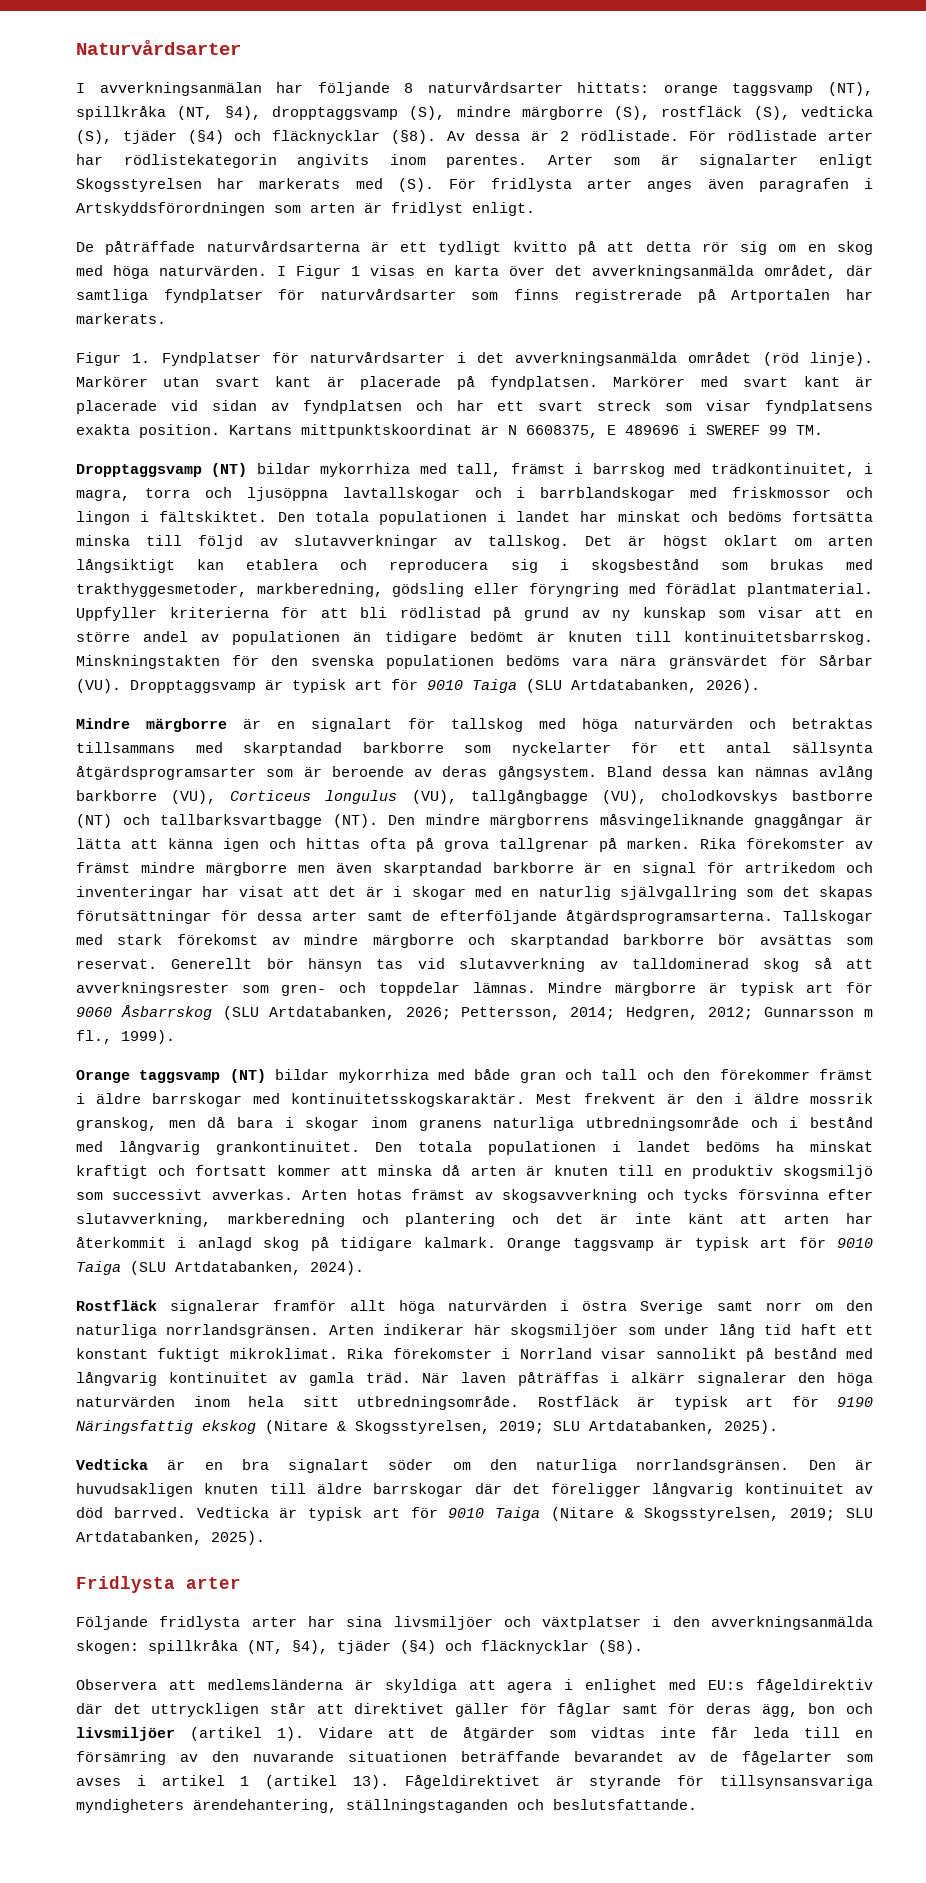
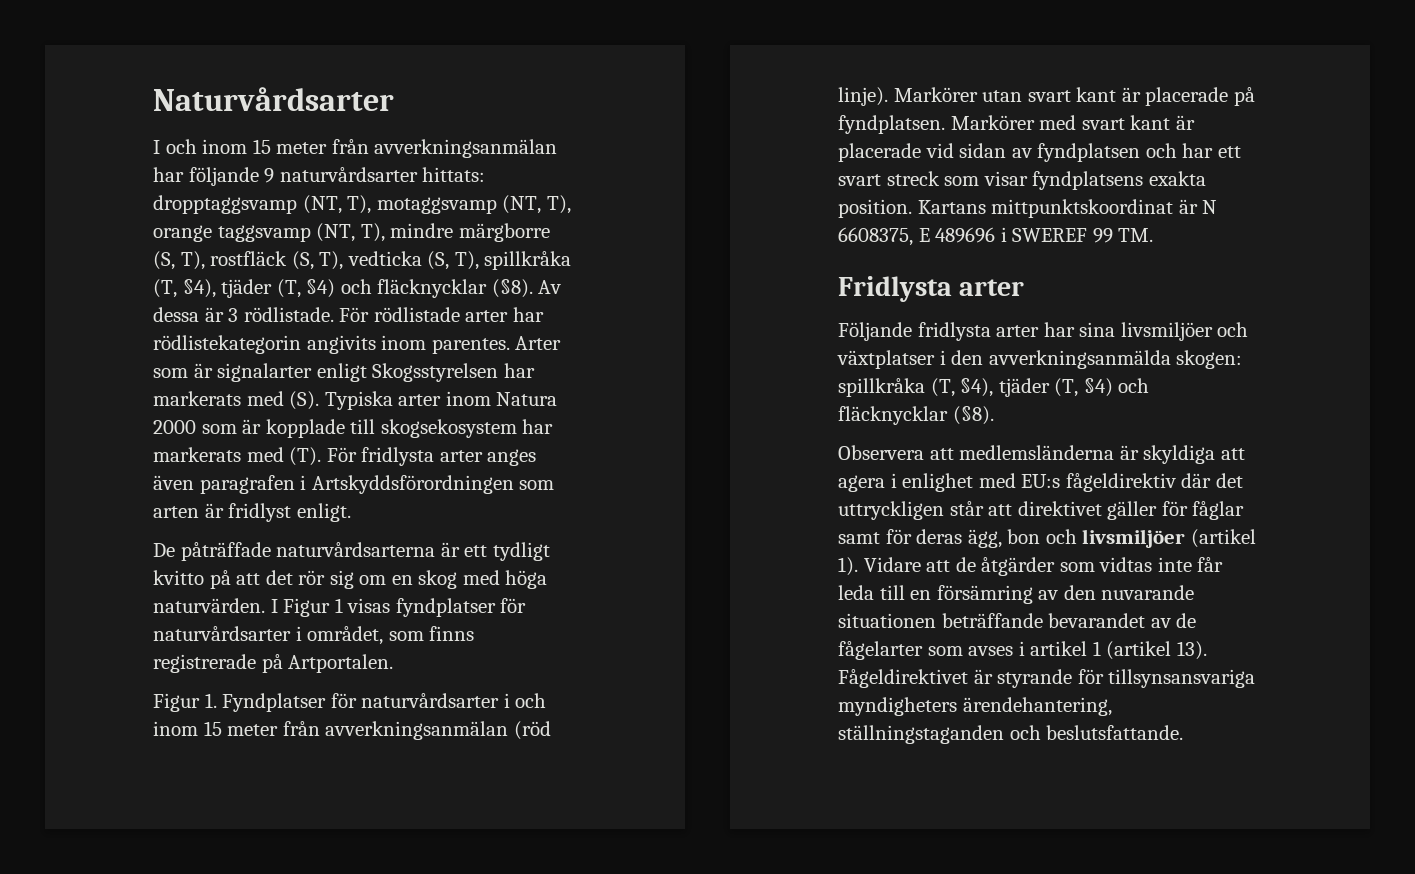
- I avverkningsanmälan har följande 8 naturvårdsarter hittats: orange taggsvamp (NT), spillkråka (NT, §4), dropptaggsvamp (S), mindre märgborre (S), rostfläck (S), vedticka (S), tjäder (§4) och fläcknycklar (§8).
+ I och inom 15 meter från avverkningsanmälan har följande 9 naturvårdsarter hittats: dropptaggsvamp (NT, T), motaggsvamp (NT, T), orange taggsvamp (NT, T), mindre märgborre (S, T), rostfläck (S, T), vedticka (S, T), spillkråka (T, §4), tjäder (T, §4) och fläcknycklar (§8).
- Av dessa är 2 rödlistade.
+ Av dessa är 3 rödlistade.
- Arter som är signalarter enligt Skogsstyrelsen har markerats med (S). För fridlysta arter anges även paragrafen i Artskyddsförordningen som arten är fridlyst enligt.
+ Arter som är signalarter enligt Skogsstyrelsen har markerats med (S). Typiska arter inom Natura 2000 som är kopplade till skogsekosystem har markerats med (T). För fridlysta arter anges även paragrafen i Artskyddsförordningen som arten är fridlyst enligt.
- De påträffade naturvårdsarterna är ett tydligt kvitto på att detta rör sig om en skog med höga naturvärden.
+ De påträffade naturvårdsarterna är ett tydligt kvitto på att det rör sig om en skog med höga naturvärden.
- I Figur 1 visas en karta över det avverkningsanmälda området, där samtliga fyndplatser för naturvårdsarter som finns registrerade på Artportalen har markerats.
+ I Figur 1 visas fyndplatser för naturvårdsarter i området, som finns registrerade på Artportalen.
- Figur 1. Fyndplatser för naturvårdsarter i det avverkningsanmälda området (röd linje).
+ Figur 1. Fyndplatser för naturvårdsarter i och inom 15 meter från avverkningsanmälan (röd linje).
- Dropptaggsvamp (NT) bildar mykorrhiza med tall, främst i barrskog med trädkontinuitet, i magra, torra och ljusöppna lavtallskogar och i barrblandskogar med friskmossor och lingon i fältskiktet. Den totala populationen i landet har minskat och bedöms fortsätta minska till följd av slutavverkningar av tallskog. Det är högst oklart om arten långsiktigt kan etablera och reproducera sig i skogsbestånd som brukas med trakthyggesmetoder, markberedning, gödsling eller föryngring med förädlat plantmaterial. Uppfyller kriterierna för att bli rödlistad på grund av ny kunskap som visar att en större andel av populationen än tidigare bedömt är knuten till kontinuitetsbarrskog. Minskningstakten för den svenska populationen bedöms vara nära gränsvärdet för Sårbar (VU). Dropptaggsvamp är typisk art för 9010 Taiga (SLU Artdatabanken, 2026).
- Mindre märgborre är en signalart för tallskog med höga naturvärden och betraktas tillsammans med skarptandad barkborre som nyckelarter för ett antal sällsynta åtgärdsprogramsarter som är beroende av deras gångsystem. Bland dessa kan nämnas avlång barkborre (VU), Corticeus longulus (VU), tallgångbagge (VU), cholodkovskys bastborre (NT) och tallbarksvartbagge (NT). Den mindre märgborrens måsvingeliknande gnaggångar är lätta att känna igen och hittas ofta på grova tallgrenar på marken. Rika förekomster av främst mindre märgborre men även skarptandad barkborre är en signal för artrikedom och inventeringar har visat att det är i skogar med en naturlig självgallring som det skapas förutsättningar för dessa arter samt de efterföljande åtgärdsprogramsarterna. Tallskogar med stark förekomst av mindre märgborre och skarptandad barkborre bör avsättas som reservat. Generellt bör hänsyn tas vid slutavverkning av talldominerad skog så att avverkningsrester som gren- och toppdelar lämnas. Mindre märgborre är typisk art för 9060 Åsbarrskog (SLU Artdatabanken, 2026; Pettersson, 2014; Hedgren, 2012; Gunnarsson m fl., 1999).
- Orange taggsvamp (NT) bildar mykorrhiza med både gran och tall och den förekommer främst i äldre barrskogar med kontinuitetsskogskaraktär. Mest frekvent är den i äldre mossrik granskog, men då bara i skogar inom granens naturliga utbredningsområde och i bestånd med långvarig grankontinuitet. Den totala populationen i landet bedöms ha minskat kraftigt och fortsatt kommer att minska då arten är knuten till en produktiv skogsmiljö som successivt avverkas. Arten hotas främst av skogsavverkning och tycks försvinna efter slutavverkning, markberedning och plantering och det är inte känt att arten har återkommit i anlagd skog på tidigare kalmark. Orange taggsvamp är typisk art för 9010 Taiga (SLU Artdatabanken, 2024).
- Rostfläck signalerar framför allt höga naturvärden i östra Sverige samt norr om den naturliga norrlandsgränsen. Arten indikerar här skogsmiljöer som under lång tid haft ett konstant fuktigt mikroklimat. Rika förekomster i Norrland visar sannolikt på bestånd med långvarig kontinuitet av gamla träd. När laven påträffas i alkärr signalerar den höga naturvärden inom hela sitt utbredningsområde. Rostfläck är typisk art för 9190 Näringsfattig ekskog (Nitare & Skogsstyrelsen, 2019; SLU Artdatabanken, 2025).
- Vedticka är en bra signalart söder om den naturliga norrlandsgränsen. Den är huvudsakligen knuten till äldre barrskogar där det föreligger långvarig kontinuitet av död barrved. Vedticka är typisk art för 9010 Taiga (Nitare & Skogsstyrelsen, 2019; SLU Artdatabanken, 2025).
- Följande fridlysta arter har sina livsmiljöer och växtplatser i den avverkningsanmälda skogen: spillkråka (NT, §4), tjäder (§4) och fläcknycklar (§8).
+ Följande fridlysta arter har sina livsmiljöer och växtplatser i den avverkningsanmälda skogen: spillkråka (T, §4), tjäder (T, §4) och fläcknycklar (§8).

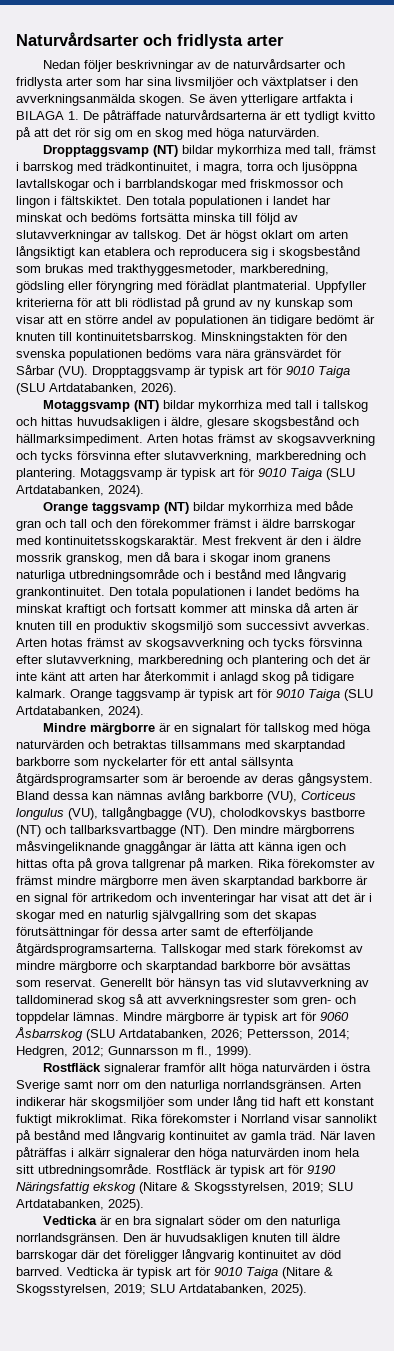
- Naturvårdsarter
- I och inom 15 meter från avverkningsanmälan har följande 9 naturvårdsarter hittats: dropptaggsvamp (NT, T), motaggsvamp (NT, T), orange taggsvamp (NT, T), mindre märgborre (S, T), rostfläck (S, T), vedticka (S, T), spillkråka (T, §4), tjäder (T, §4) och fläcknycklar (§8). Av dessa är 3 rödlistade. För rödlistade arter har rödlistekategorin angivits inom parentes. Arter som är signalarter enligt Skogsstyrelsen har markerats med (S). Typiska arter inom Natura 2000 som är kopplade till skogsekosystem har markerats med (T). För fridlysta arter anges även paragrafen i Artskyddsförordningen som arten är fridlyst enligt.
- De påträffade naturvårdsarterna är ett tydligt kvitto på att det rör sig om en skog med höga naturvärden. I Figur 1 visas fyndplatser för naturvårdsarter i området, som finns registrerade på Artportalen.
- Figur 1. Fyndplatser för naturvårdsarter i och inom 15 meter från avverkningsanmälan (röd linje). Markörer utan svart kant är placerade på fyndplatsen. Markörer med svart kant är placerade vid sidan av fyndplatsen och har ett svart streck som visar fyndplatsens exakta position. Kartans mittpunktskoordinat är N 6608375, E 489696 i SWEREF 99 TM.
- Fridlysta arter
- Följande fridlysta arter har sina livsmiljöer och växtplatser i den avverkningsanmälda skogen: spillkråka (T, §4), tjäder (T, §4) och fläcknycklar (§8).
- Observera att medlemsländerna är skyldiga att agera i enlighet med EU:s fågeldirektiv där det uttryckligen står att direktivet gäller för fåglar samt för deras ägg, bon och livsmiljöer (artikel 1). Vidare att de åtgärder som vidtas inte får leda till en försämring av den nuvarande situationen beträffande bevarandet av de fågelarter som avses i artikel 1 (artikel 13). Fågeldirektivet är styrande för tillsynsansvariga myndigheters ärendehantering, ställningstaganden och beslutsfattande.
+ Naturvårdsarter och fridlysta arter
+ Nedan följer beskrivningar av de naturvårdsarter och fridlysta arter som har sina livsmiljöer och växtplatser i den avverkningsanmälda skogen. Se även ytterligare artfakta i BILAGA 1. De påträffade naturvårdsarterna är ett tydligt kvitto på att det rör sig om en skog med höga naturvärden.
+ Dropptaggsvamp (NT) bildar mykorrhiza med tall, främst i barrskog med trädkontinuitet, i magra, torra och ljusöppna lavtallskogar och i barrblandskogar med friskmossor och lingon i fältskiktet. Den totala populationen i landet har minskat och bedöms fortsätta minska till följd av slutavverkningar av tallskog. Det är högst oklart om arten långsiktigt kan etablera och reproducera sig i skogsbestånd som brukas med trakthyggesmetoder, markberedning, gödsling eller föryngring med förädlat plantmaterial. Uppfyller kriterierna för att bli rödlistad på grund av ny kunskap som visar att en större andel av populationen än tidigare bedömt är knuten till kontinuitetsbarrskog. Minskningstakten för den svenska populationen bedöms vara nära gränsvärdet för Sårbar (VU). Dropptaggsvamp är typisk art för 9010 Taiga (SLU Artdatabanken, 2026).
+ Motaggsvamp (NT) bildar mykorrhiza med tall i tallskog och hittas huvudsakligen i äldre, glesare skogsbestånd och hällmarksimpediment. Arten hotas främst av skogsavverkning och tycks försvinna efter slutavverkning, markberedning och plantering. Motaggsvamp är typisk art för 9010 Taiga (SLU Artdatabanken, 2024).
+ Orange taggsvamp (NT) bildar mykorrhiza med både gran och tall och den förekommer främst i äldre barrskogar med kontinuitetsskogskaraktär. Mest frekvent är den i äldre mossrik granskog, men då bara i skogar inom granens naturliga utbredningsområde och i bestånd med långvarig grankontinuitet. Den totala populationen i landet bedöms ha minskat kraftigt och fortsatt kommer att minska då arten är knuten till en produktiv skogsmiljö som successivt avverkas. Arten hotas främst av skogsavverkning och tycks försvinna efter slutavverkning, markberedning och plantering och det är inte känt att arten har återkommit i anlagd skog på tidigare kalmark. Orange taggsvamp är typisk art för 9010 Taiga (SLU Artdatabanken, 2024).
+ Mindre märgborre är en signalart för tallskog med höga naturvärden och betraktas tillsammans med skarptandad barkborre som nyckelarter för ett antal sällsynta åtgärdsprogramsarter som är beroende av deras gångsystem. Bland dessa kan nämnas avlång barkborre (VU), Corticeus longulus (VU), tallgångbagge (VU), cholodkovskys bastborre (NT) och tallbarksvartbagge (NT). Den mindre märgborrens måsvingeliknande gnaggångar är lätta att känna igen och hittas ofta på grova tallgrenar på marken. Rika förekomster av främst mindre märgborre men även skarptandad barkborre är en signal för artrikedom och inventeringar har visat att det är i skogar med en naturlig självgallring som det skapas förutsättningar för dessa arter samt de efterföljande åtgärdsprogramsarterna. Tallskogar med stark förekomst av mindre märgborre och skarptandad barkborre bör avsättas som reservat. Generellt bör hänsyn tas vid slutavverkning av talldominerad skog så att avverkningsrester som gren- och toppdelar lämnas. Mindre märgborre är typisk art för 9060 Åsbarrskog (SLU Artdatabanken, 2026; Pettersson, 2014; Hedgren, 2012; Gunnarsson m fl., 1999).
+ Rostfläck signalerar framför allt höga naturvärden i östra Sverige samt norr om den naturliga norrlandsgränsen. Arten indikerar här skogsmiljöer som under lång tid haft ett konstant fuktigt mikroklimat. Rika förekomster i Norrland visar sannolikt på bestånd med långvarig kontinuitet av gamla träd. När laven påträffas i alkärr signalerar den höga naturvärden inom hela sitt utbredningsområde. Rostfläck är typisk art för 9190 Näringsfattig ekskog (Nitare & Skogsstyrelsen, 2019; SLU Artdatabanken, 2025).
+ Vedticka är en bra signalart söder om den naturliga norrlandsgränsen. Den är huvudsakligen knuten till äldre barrskogar där det föreligger långvarig kontinuitet av död barrved. Vedticka är typisk art för 9010 Taiga (Nitare & Skogsstyrelsen, 2019; SLU Artdatabanken, 2025).

